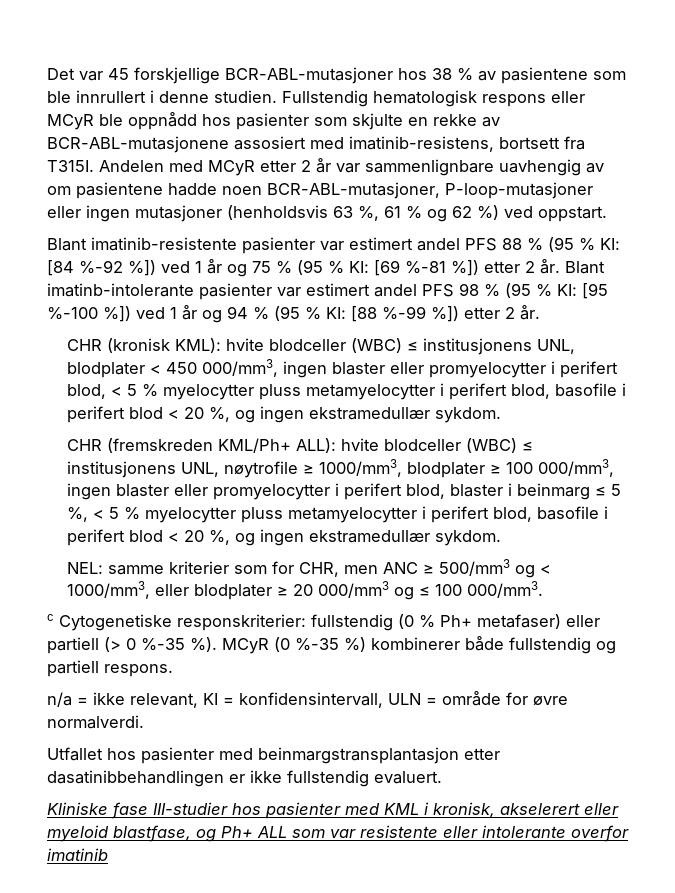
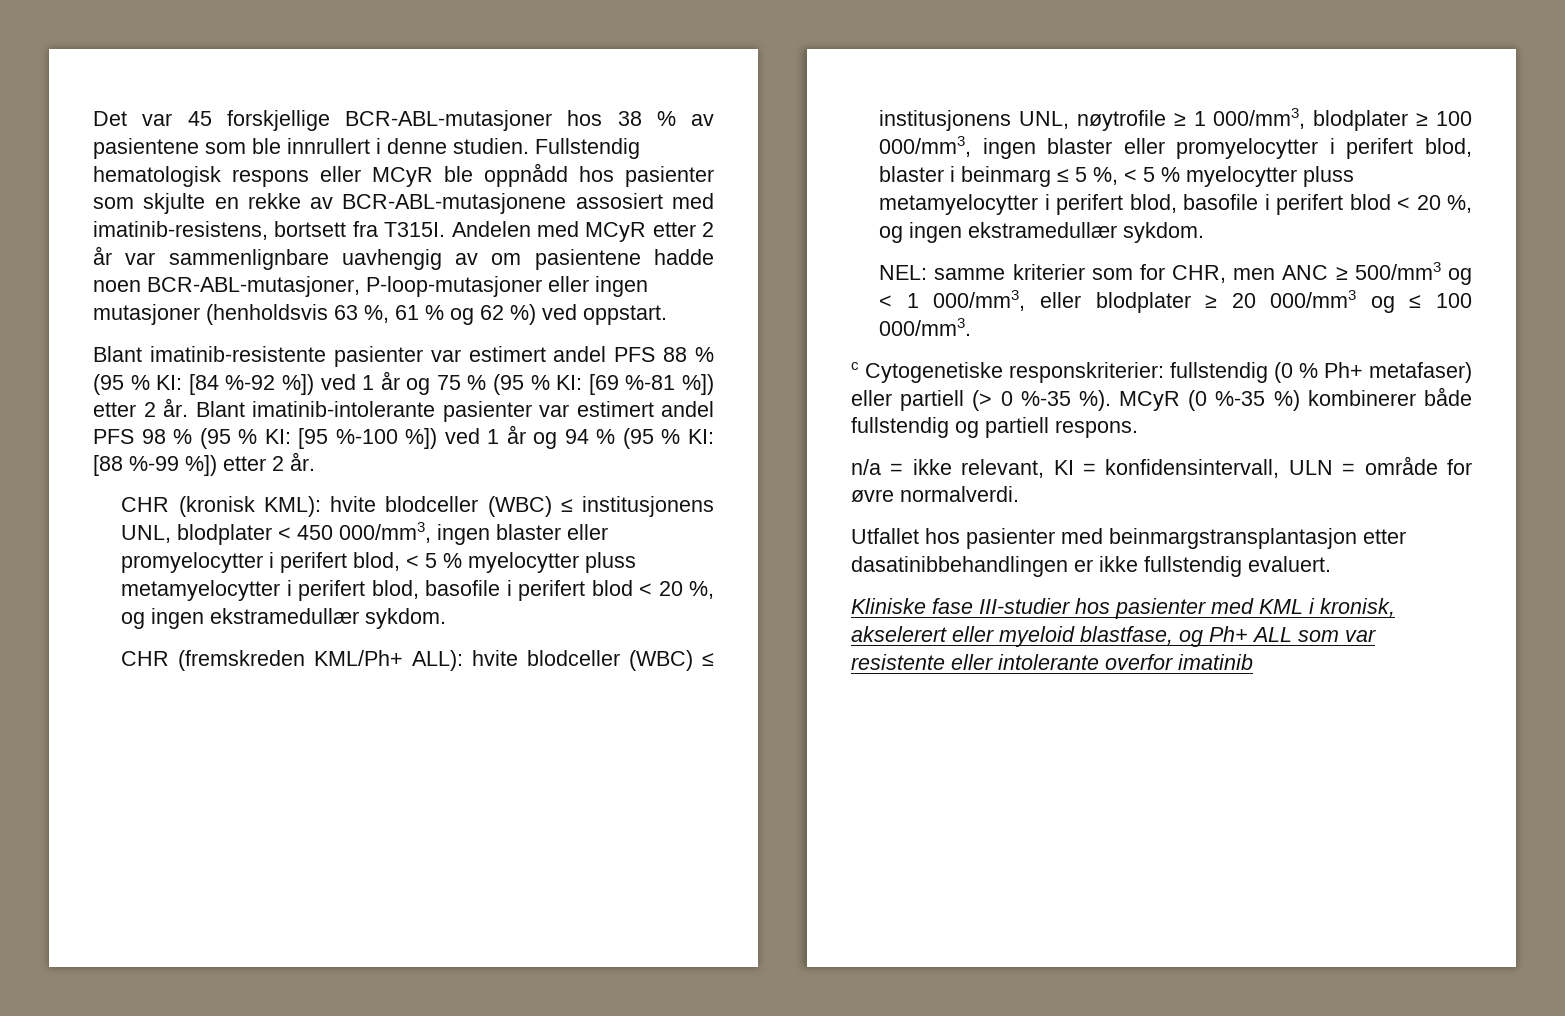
- Blant imatinb-intolerante pasienter var estimert andel PFS 98 % (95 % KI: [95 %-100 %]) ved 1 år og 94 % (95 % KI: [88 %-99 %]) etter 2 år.
+ Blant imatinib-intolerante pasienter var estimert andel PFS 98 % (95 % KI: [95 %-100 %]) ved 1 år og 94 % (95 % KI: [88 %-99 %]) etter 2 år.
- CHR (fremskreden KML/Ph+ ALL): hvite blodceller (WBC) ≤ institusjonens UNL, nøytrofile ≥ 1000/mm3, blodplater ≥ 100 000/mm3, ingen blaster eller promyelocytter i perifert blod, blaster i beinmarg ≤ 5 %, < 5 % myelocytter pluss metamyelocytter i perifert blod, basofile i perifert blod < 20 %, og ingen ekstramedullær sykdom.
+ CHR (fremskreden KML/Ph+ ALL): hvite blodceller (WBC) ≤ institusjonens UNL, nøytrofile ≥ 1 000/mm3, blodplater ≥ 100 000/mm3, ingen blaster eller promyelocytter i perifert blod, blaster i beinmarg ≤ 5 %, < 5 % myelocytter pluss metamyelocytter i perifert blod, basofile i perifert blod < 20 %, og ingen ekstramedullær sykdom.
- NEL: samme kriterier som for CHR, men ANC ≥ 500/mm3 og < 1000/mm3, eller blodplater ≥ 20 000/mm3 og ≤ 100 000/mm3.
+ NEL: samme kriterier som for CHR, men ANC ≥ 500/mm3 og < 1 000/mm3, eller blodplater ≥ 20 000/mm3 og ≤ 100 000/mm3.

